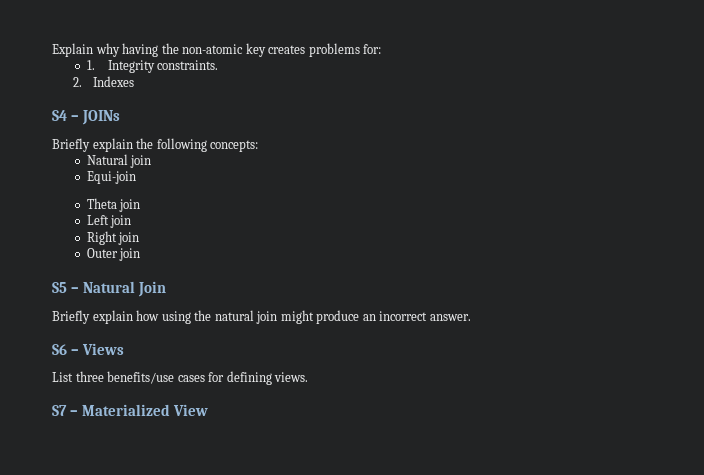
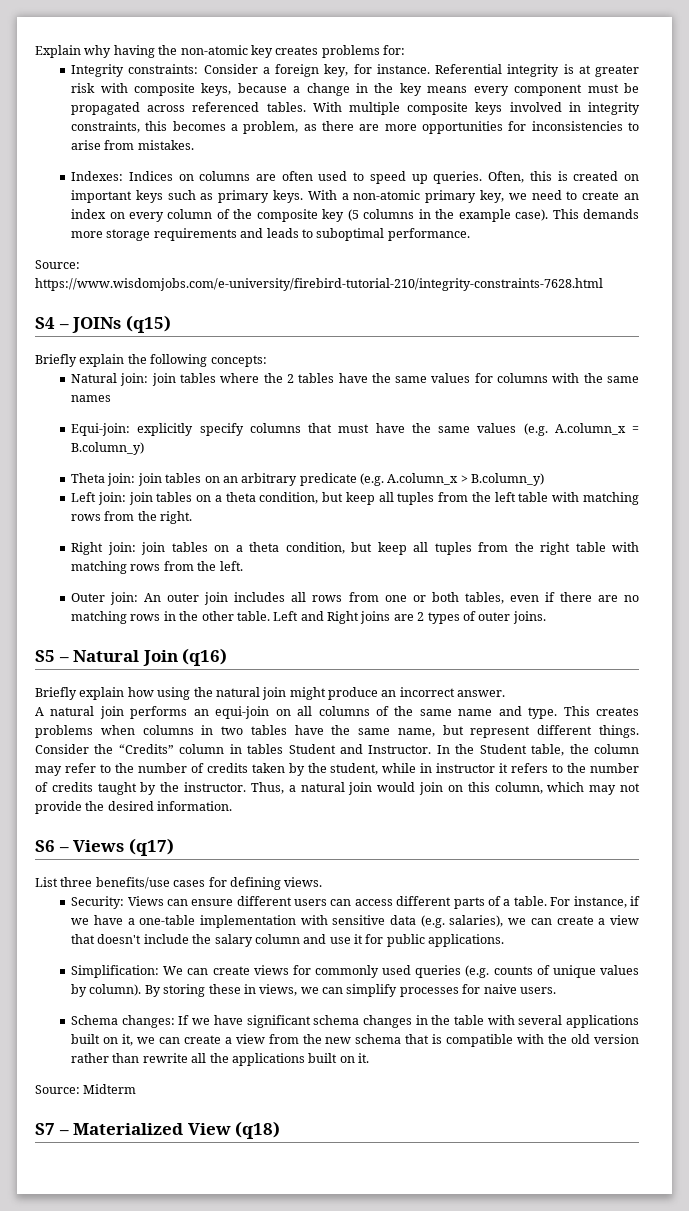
- 1. Integrity constraints.
- 2. Indexes
+ Integrity constraints: Consider a foreign key, for instance. Referential integrity is at greater risk with composite keys, because a change in the key means every component must be propagated across referenced tables. With multiple composite keys involved in integrity constraints, this becomes a problem, as there are more opportunities for inconsistencies to arise from mistakes.
+ Indexes: Indices on columns are often used to speed up queries. Often, this is created on important keys such as primary keys. With a non-atomic primary key, we need to create an index on every column of the composite key (5 columns in the example case). This demands more storage requirements and leads to suboptimal performance.
+ Source: https://www.wisdomjobs.com/e-university/firebird-tutorial-210/integrity-constraints-7628.html
- S4 – JOINs
+ S4 – JOINs (q15)
- Natural join
- Equi-join
+ Natural join: join tables where the 2 tables have the same values for columns with the same names
+ Equi-join: explicitly specify columns that must have the same values (e.g. A.column_x = B.column_y)
- Theta join
- Left join
- Right join
- Outer join
+ Theta join: join tables on an arbitrary predicate (e.g. A.column_x > B.column_y)
+ Left join: join tables on a theta condition, but keep all tuples from the left table with matching rows from the right.
+ Right join: join tables on a theta condition, but keep all tuples from the right table with matching rows from the left.
+ Outer join: An outer join includes all rows from one or both tables, even if there are no matching rows in the other table. Left and Right joins are 2 types of outer joins.
- S5 – Natural Join
+ S5 – Natural Join (q16)
+ A natural join performs an equi-join on all columns of the same name and type. This creates problems when columns in two tables have the same name, but represent different things. Consider the “Credits” column in tables Student and Instructor. In the Student table, the column may refer to the number of credits taken by the student, while in instructor it refers to the number of credits taught by the instructor. Thus, a natural join would join on this column, which may not provide the desired information.
- S6 – Views
+ S6 – Views (q17)
+ Security: Views can ensure different users can access different parts of a table. For instance, if we have a one-table implementation with sensitive data (e.g. salaries), we can create a view that doesn't include the salary column and use it for public applications.
+ Simplification: We can create views for commonly used queries (e.g. counts of unique values by column). By storing these in views, we can simplify processes for naive users.
+ Schema changes: If we have significant schema changes in the table with several applications built on it, we can create a view from the new schema that is compatible with the old version rather than rewrite all the applications built on it.
+ Source: Midterm
- S7 – Materialized View
+ S7 – Materialized View (q18)

